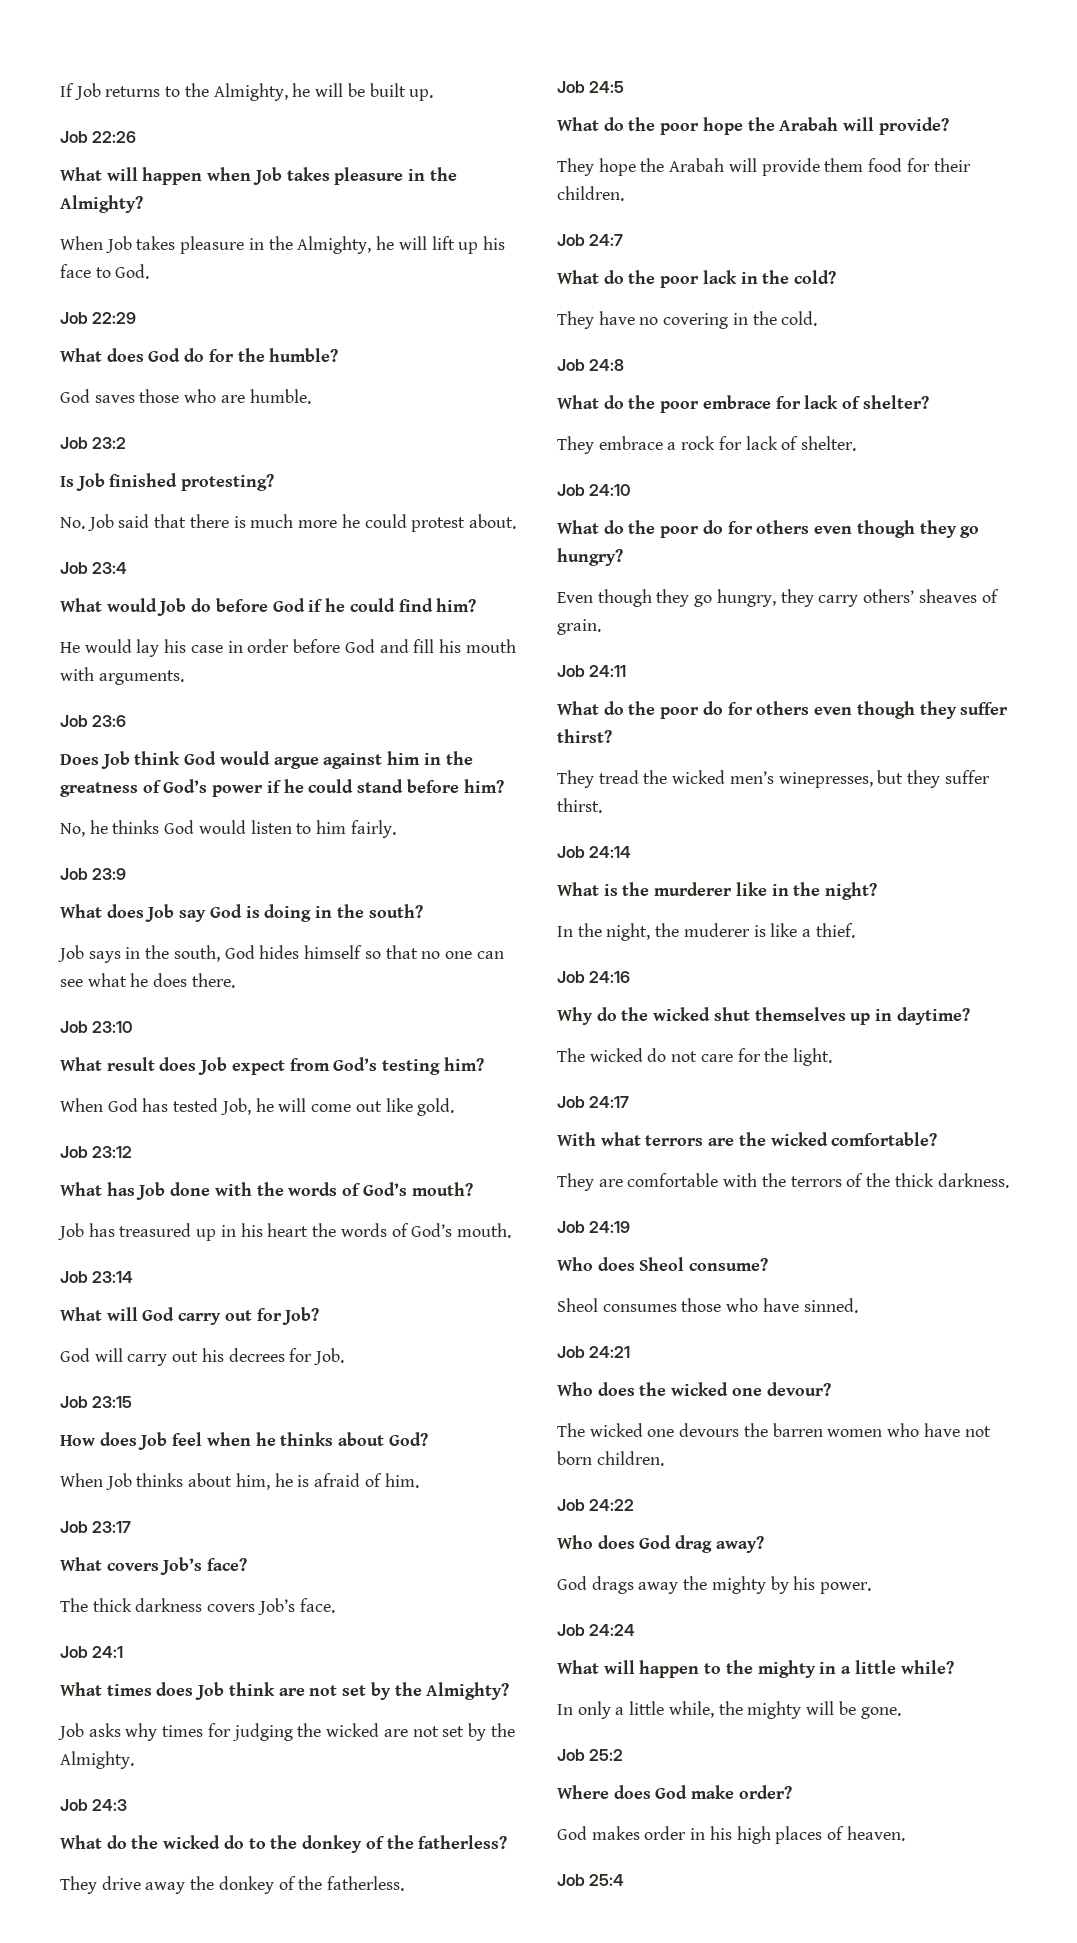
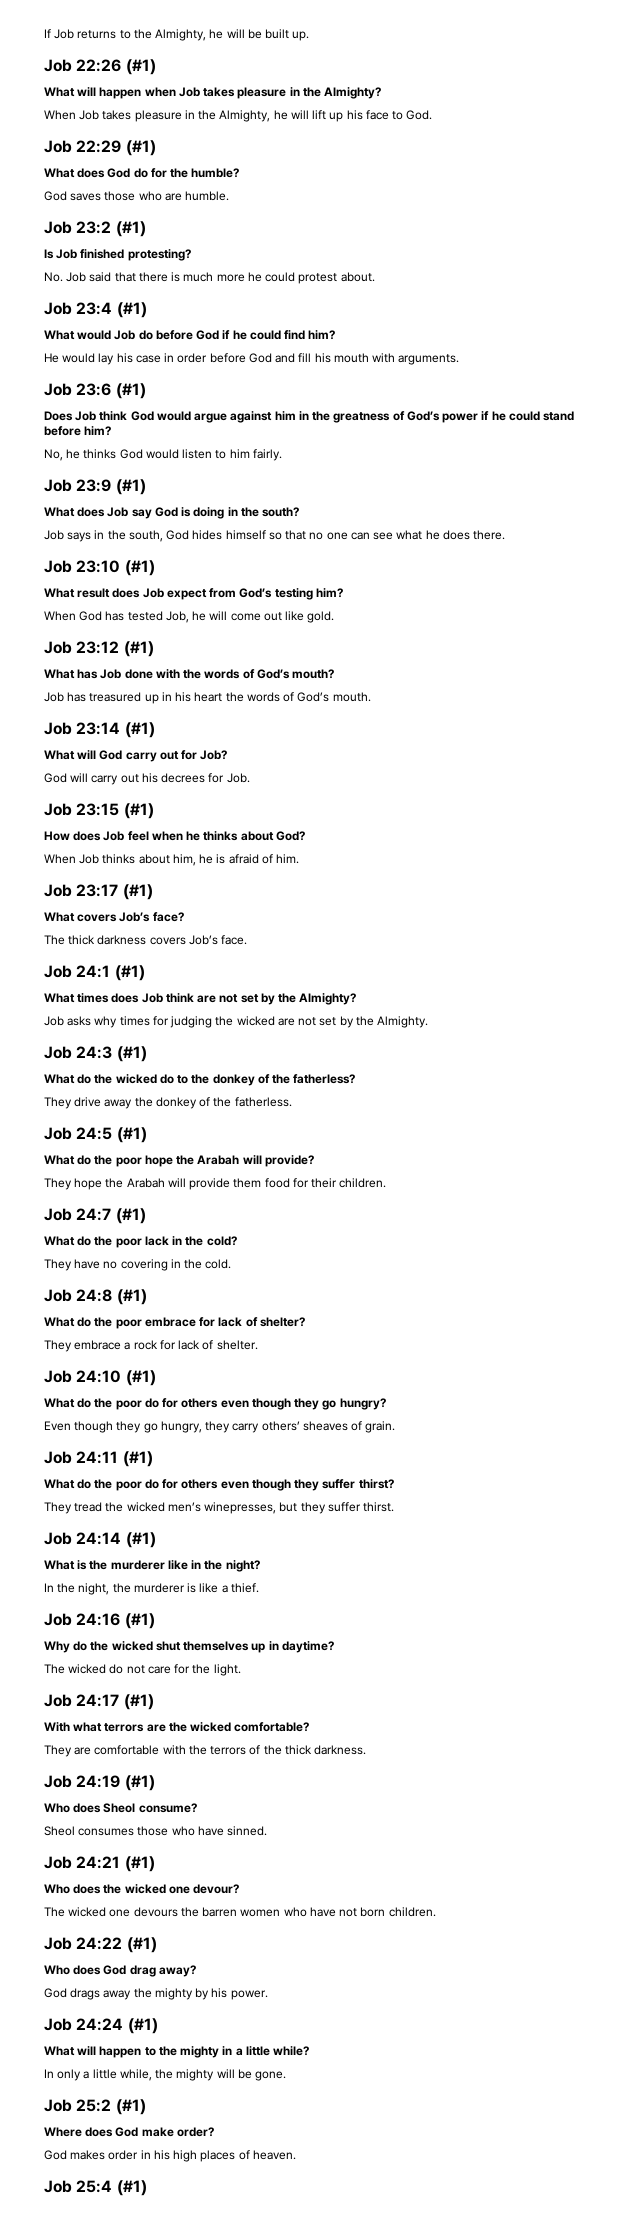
- Job 22:26
+ Job 22:26 (#1)
- Job 22:29
+ Job 22:29 (#1)
- Job 23:2
+ Job 23:2 (#1)
- Job 23:4
+ Job 23:4 (#1)
- Job 23:6
+ Job 23:6 (#1)
- Job 23:9
+ Job 23:9 (#1)
- Job 23:10
+ Job 23:10 (#1)
- Job 23:12
+ Job 23:12 (#1)
- Job 23:14
+ Job 23:14 (#1)
- Job 23:15
+ Job 23:15 (#1)
- Job 23:17
+ Job 23:17 (#1)
- Job 24:1
+ Job 24:1 (#1)
- Job 24:3
+ Job 24:3 (#1)
- Job 24:5
+ Job 24:5 (#1)
- Job 24:7
+ Job 24:7 (#1)
- Job 24:8
+ Job 24:8 (#1)
- Job 24:10
+ Job 24:10 (#1)
- Job 24:11
+ Job 24:11 (#1)
- Job 24:14
+ Job 24:14 (#1)
- In the night, the muderer is like a thief.
+ In the night, the murderer is like a thief.
- Job 24:16
+ Job 24:16 (#1)
- Job 24:17
+ Job 24:17 (#1)
- Job 24:19
+ Job 24:19 (#1)
- Job 24:21
+ Job 24:21 (#1)
- Job 24:22
+ Job 24:22 (#1)
- Job 24:24
+ Job 24:24 (#1)
- Job 25:2
+ Job 25:2 (#1)
- Job 25:4
+ Job 25:4 (#1)

